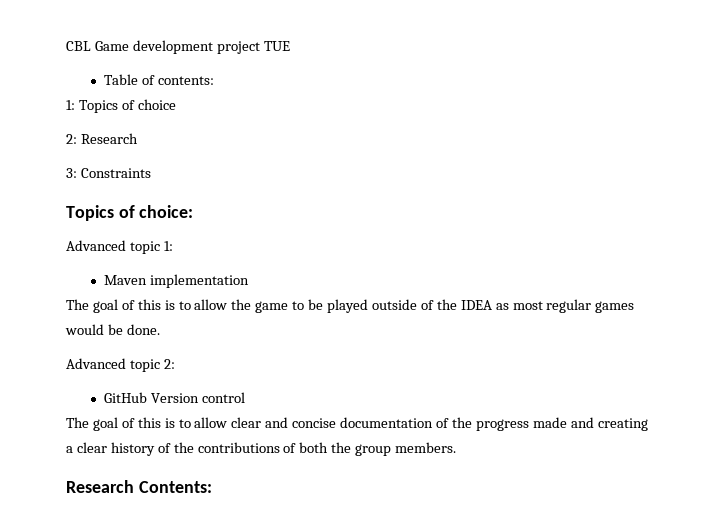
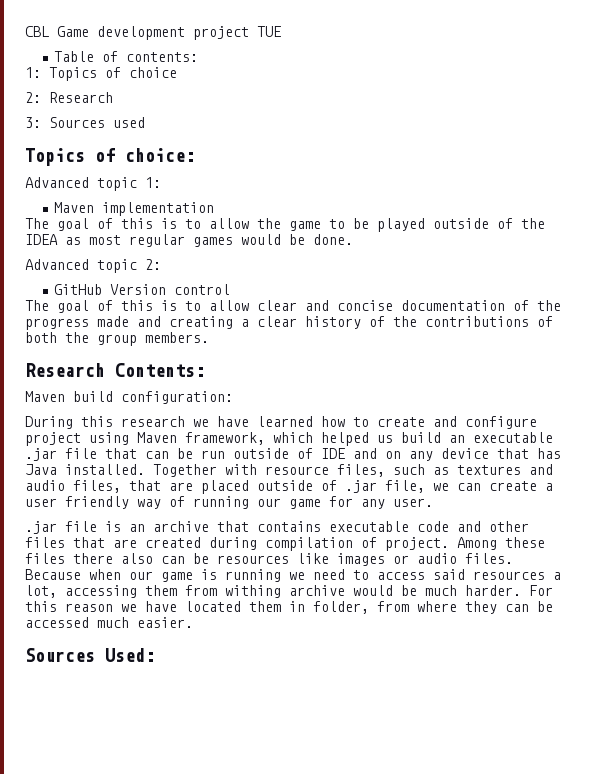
- 3: Constraints
+ 3: Sources used
+ Maven build configuration:
+ During this research we have learned how to create and configure project using Maven framework, which helped us build an executable .jar file that can be run outside of IDE and on any device that has Java installed. Together with resource files, such as textures and audio files, that are placed outside of .jar file, we can create a user friendly way of running our game for any user.
+ .jar file is an archive that contains executable code and other files that are created during compilation of project. Among these files there also can be resources like images or audio files. Because when our game is running we need to access said resources a lot, accessing them from withing archive would be much harder. For this reason we have located them in folder, from where they can be accessed much easier.
+ Sources Used:

